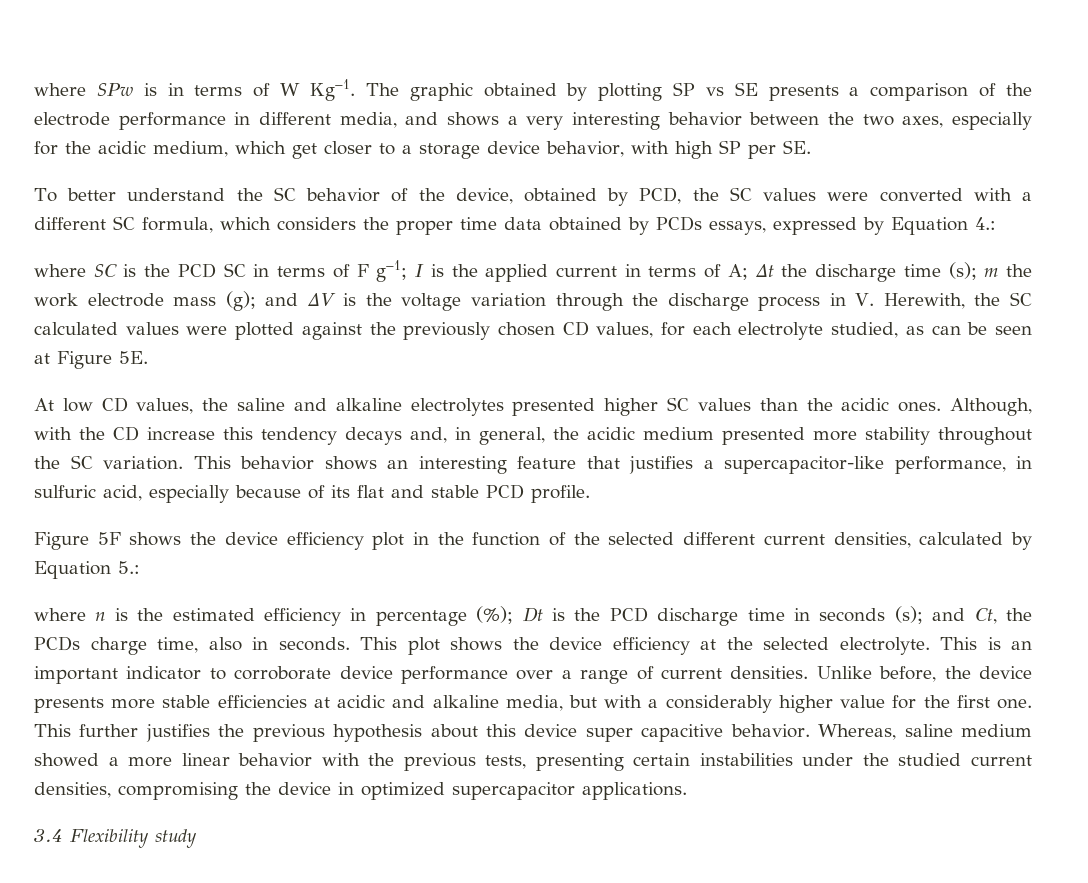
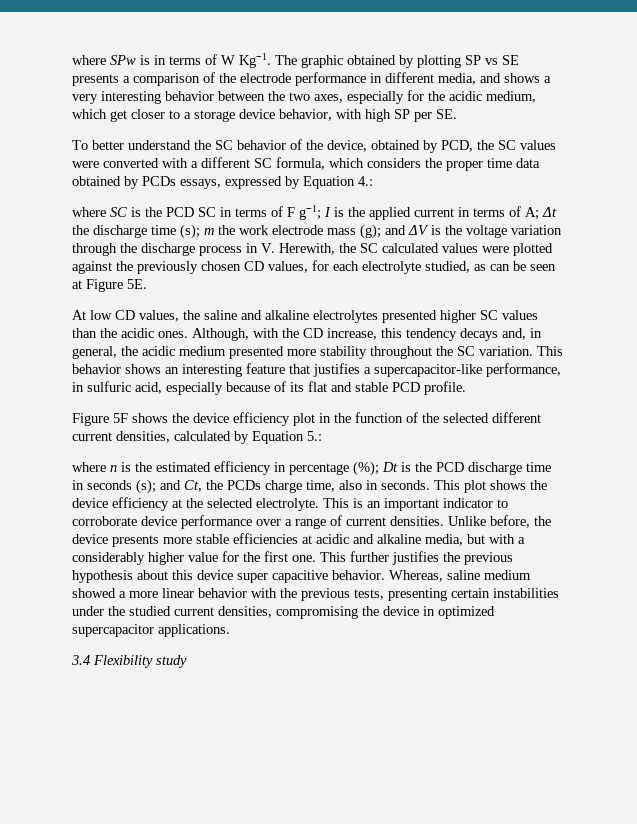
- Although, with the CD increase this tendency decays and, in general, the acidic medium presented more stability throughout the SC variation.
+ Although, with the CD increase, this tendency decays and, in general, the acidic medium presented more stability throughout the SC variation.

